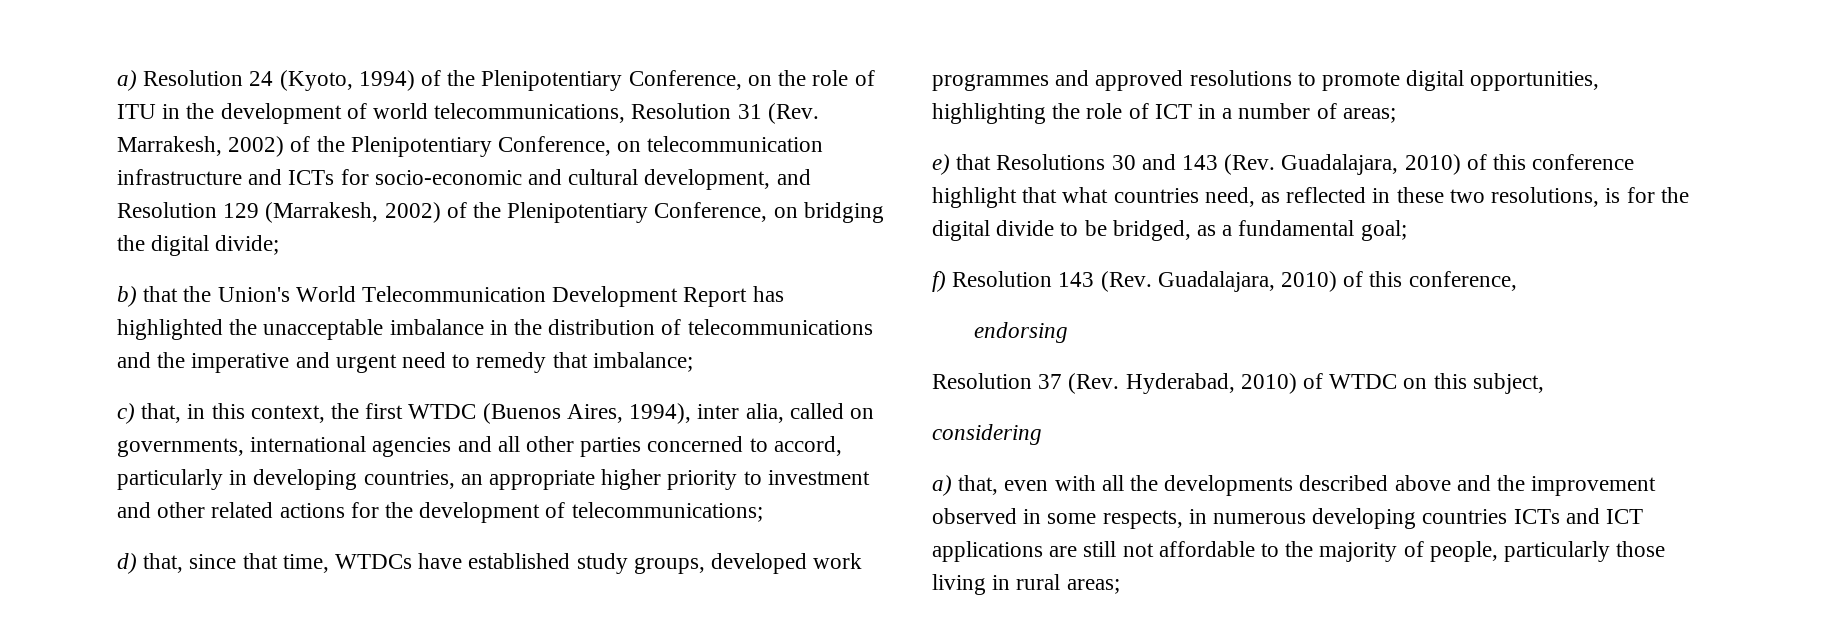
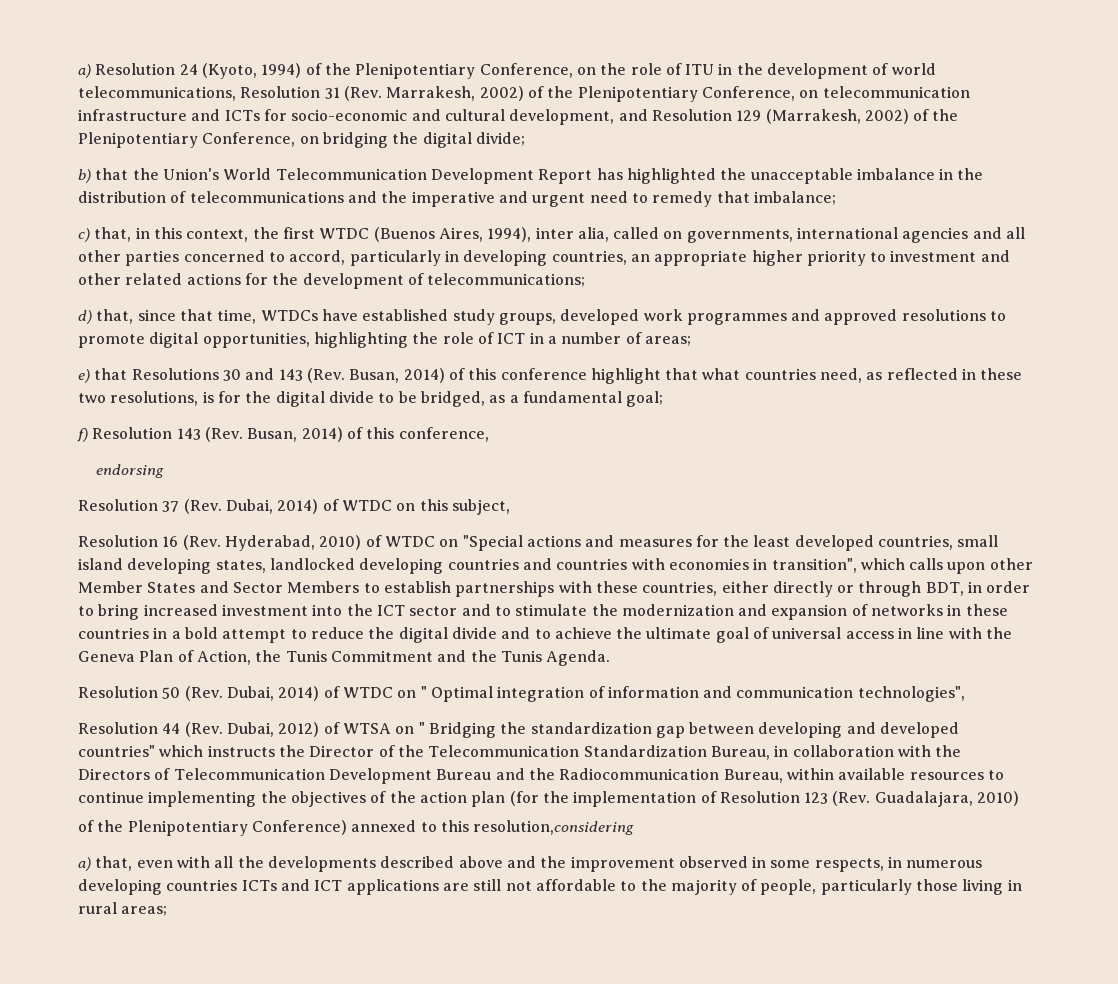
- e) that Resolutions 30 and 143 (Rev. Guadalajara, 2010) of this conference highlight that what countries need, as reflected in these two resolutions, is for the digital divide to be bridged, as a fundamental goal;
+ e) that Resolutions 30 and 143 (Rev. Busan, 2014) of this conference highlight that what countries need, as reflected in these two resolutions, is for the digital divide to be bridged, as a fundamental goal;
- f) Resolution 143 (Rev. Guadalajara, 2010) of this conference,
+ f) Resolution 143 (Rev. Busan, 2014) of this conference,
- Resolution 37 (Rev. Hyderabad, 2010) of WTDC on this subject,
+ Resolution 37 (Rev. Dubai, 2014) of WTDC on this subject,
- considering
+ Resolution 16 (Rev. Hyderabad, 2010) of WTDC on "Special actions and measures for the least developed countries, small island developing states, landlocked developing countries and countries with economies in transition", which calls upon other Member States and Sector Members to establish partnerships with these countries, either directly or through BDT, in order to bring increased investment into the ICT sector and to stimulate the modernization and expansion of networks in these countries in a bold attempt to reduce the digital divide and to achieve the ultimate goal of universal access in line with the Geneva Plan of Action, the Tunis Commitment and the Tunis Agenda.
+ Resolution 50 (Rev. Dubai, 2014) of WTDC on " Optimal integration of information and communication technologies",
+ Resolution 44 (Rev. Dubai, 2012) of WTSA on " Bridging the standardization gap between developing and developed countries" which instructs the Director of the Telecommunication Standardization Bureau, in collaboration with the Directors of Telecommunication Development Bureau and the Radiocommunication Bureau, within available resources to continue implementing the objectives of the action plan (for the implementation of Resolution 123 (Rev. Guadalajara, 2010)
+ of the Plenipotentiary Conference) annexed to this resolution,considering

